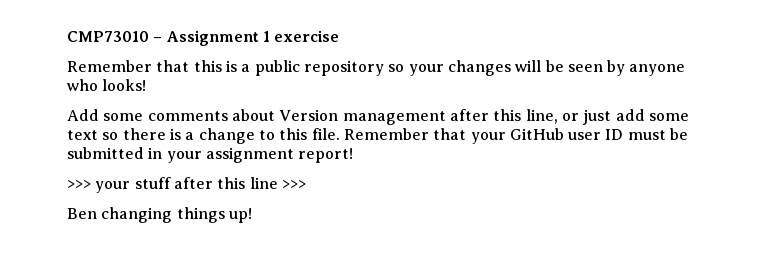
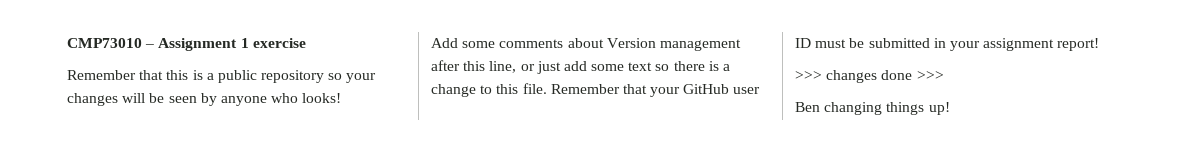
- >>> your stuff after this line >>>
+ >>> changes done >>>

